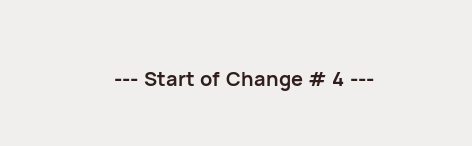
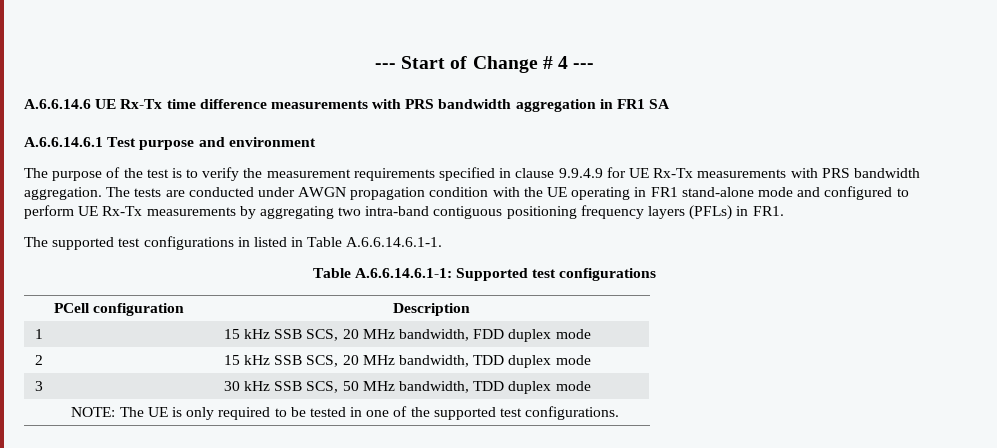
+ A.6.6.14.6 UE Rx-Tx time difference measurements with PRS bandwidth aggregation in FR1 SA
+ A.6.6.14.6.1 Test purpose and environment
+ The purpose of the test is to verify the measurement requirements specified in clause 9.9.4.9 for UE Rx-Tx measurements with PRS bandwidth aggregation. The tests are conducted under AWGN propagation condition with the UE operating in FR1 stand-alone mode and configured to perform UE Rx-Tx measurements by aggregating two intra-band contiguous positioning frequency layers (PFLs) in FR1.
+ The supported test configurations in listed in Table A.6.6.14.6.1-1.
+ Table A.6.6.14.6.1-1: Supported test configurations
+ PCell configuration | Description
+ 1 | 15 kHz SSB SCS, 20 MHz bandwidth, FDD duplex mode
+ 2 | 15 kHz SSB SCS, 20 MHz bandwidth, TDD duplex mode
+ 3 | 30 kHz SSB SCS, 50 MHz bandwidth, TDD duplex mode
+ NOTE: The UE is only required to be tested in one of the supported test configurations.

